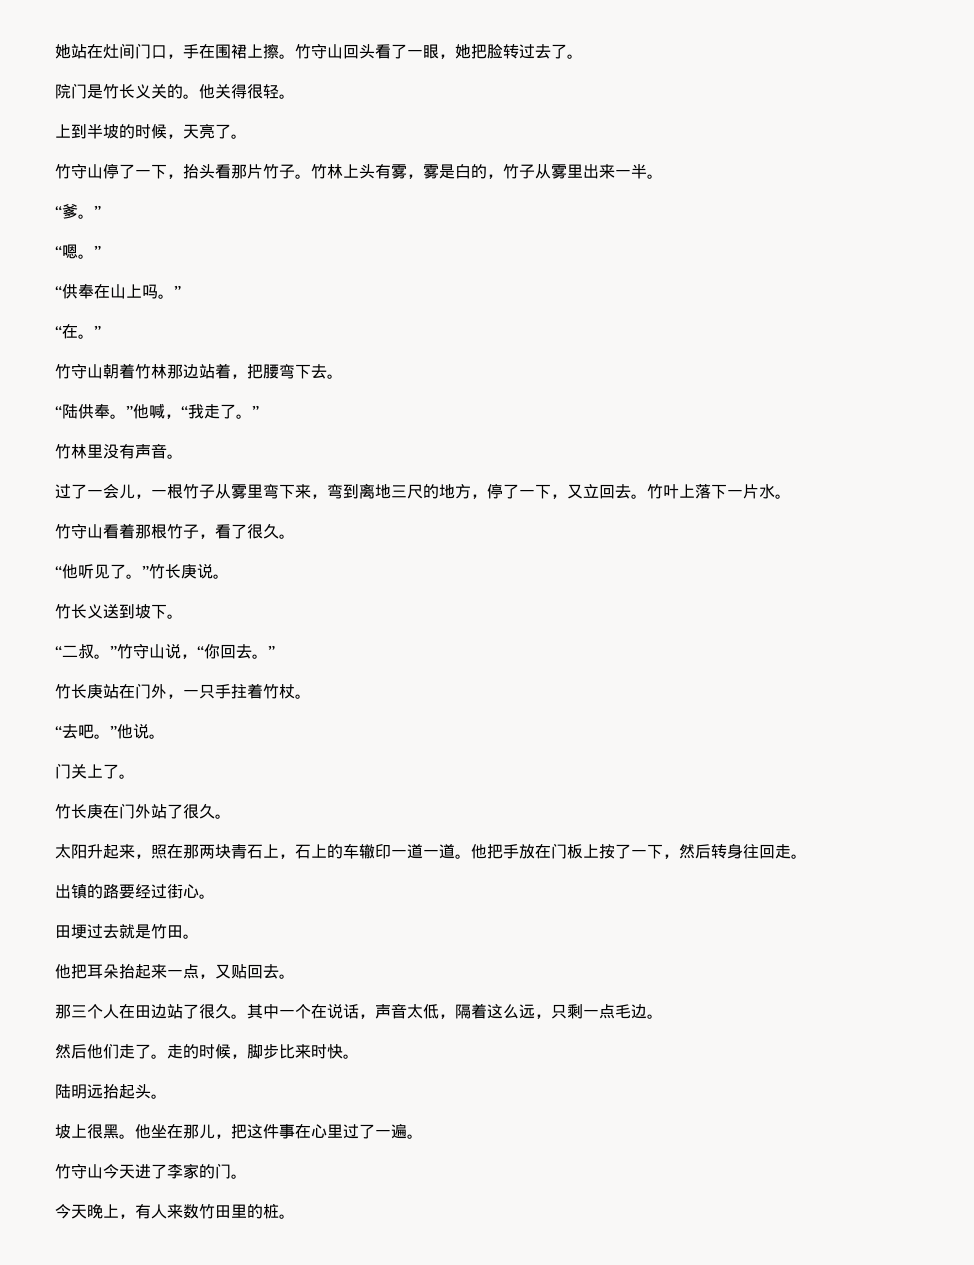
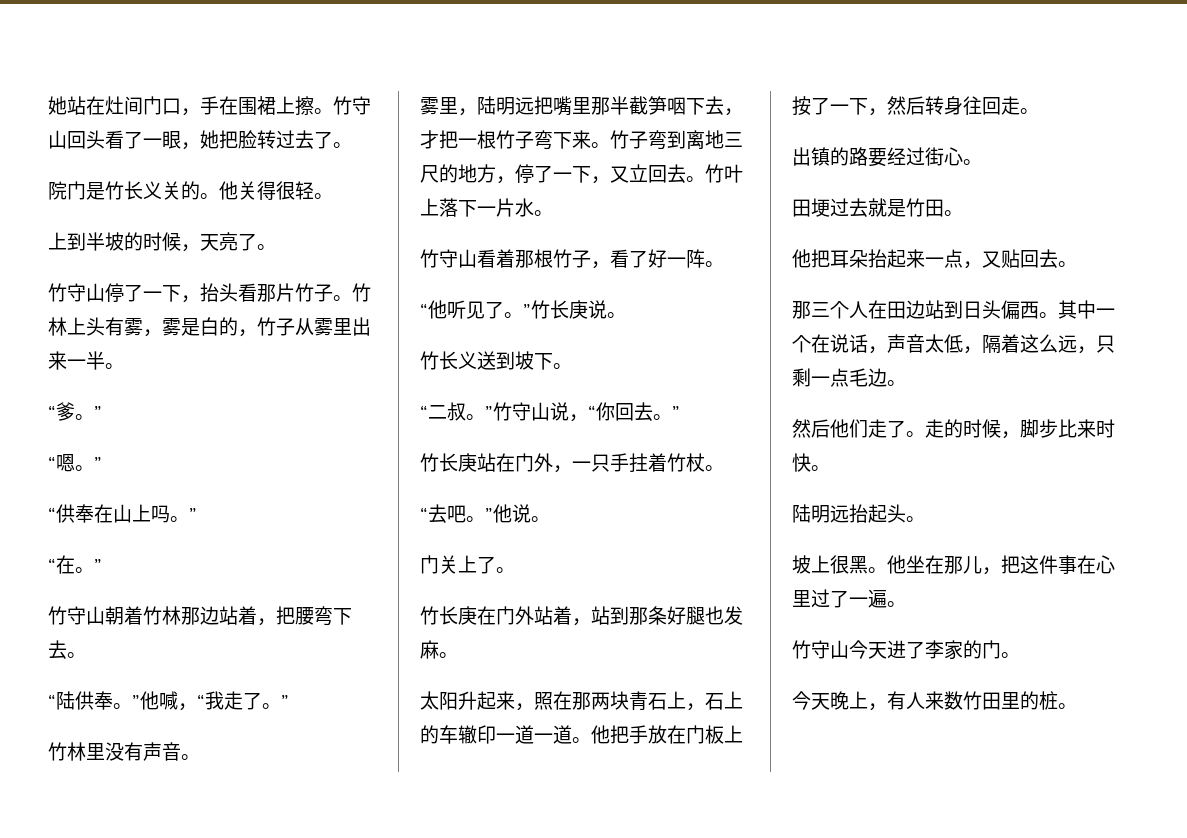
- 过了一会儿，一根竹子从雾里弯下来，弯到离地三尺的地方，停了一下，又立回去。
+ 雾里，陆明远把嘴里那半截笋咽下去，才把一根竹子弯下来。竹子弯到离地三尺的地方，停了一下，又立回去。
- 竹守山看着那根竹子，看了很久。
+ 竹守山看着那根竹子，看了好一阵。
- 竹长庚在门外站了很久。
+ 竹长庚在门外站着，站到那条好腿也发麻。
- 那三个人在田边站了很久。
+ 那三个人在田边站到日头偏西。

